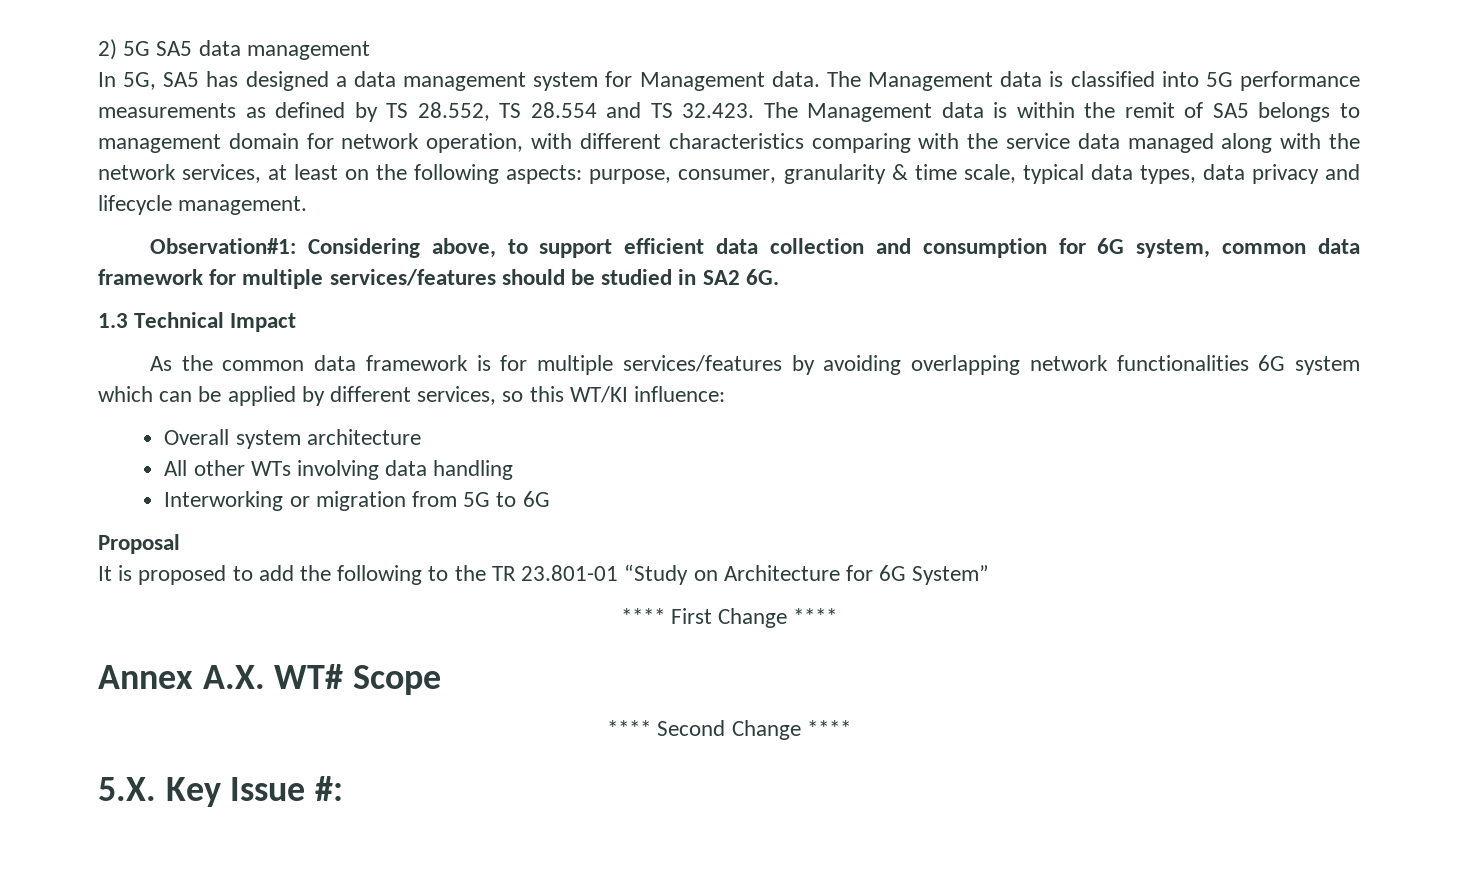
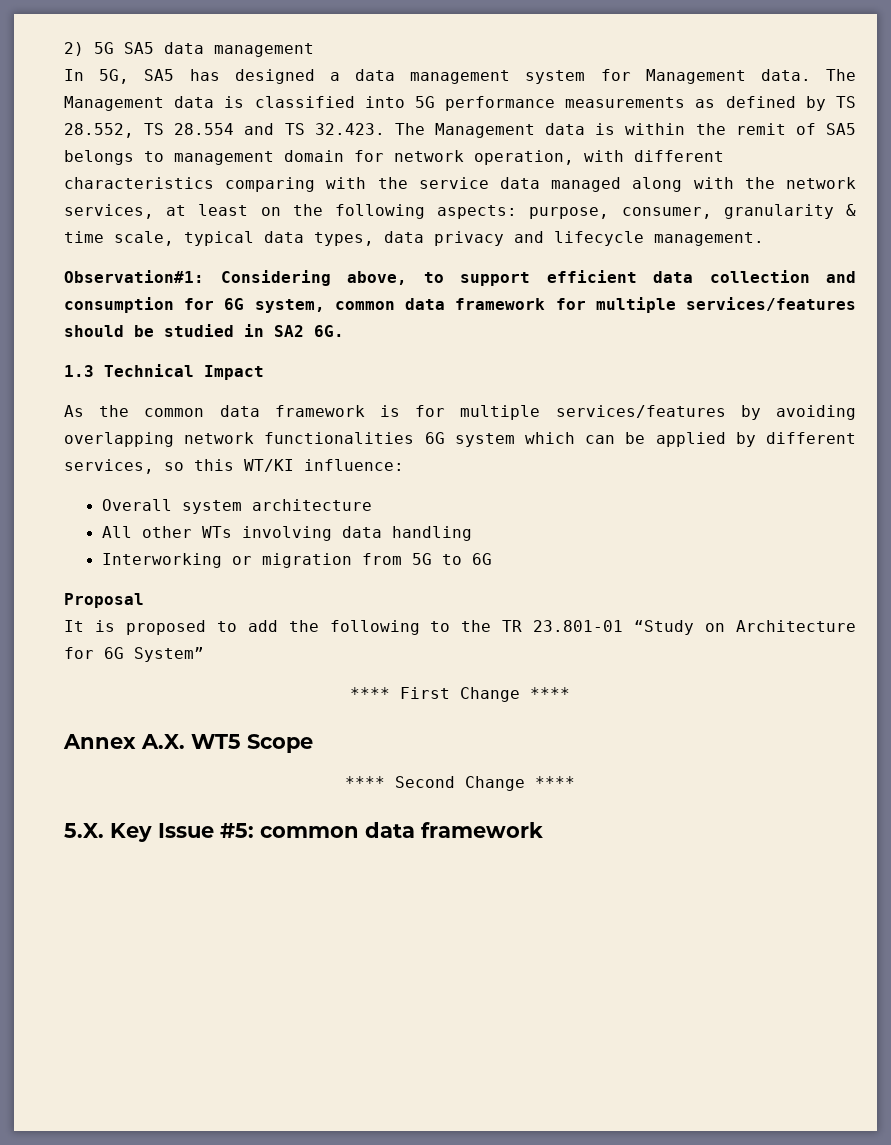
- Annex A.X. WT# Scope
+ Annex A.X. WT5 Scope
- 5.X. Key Issue #:
+ 5.X. Key Issue #5: common data framework

